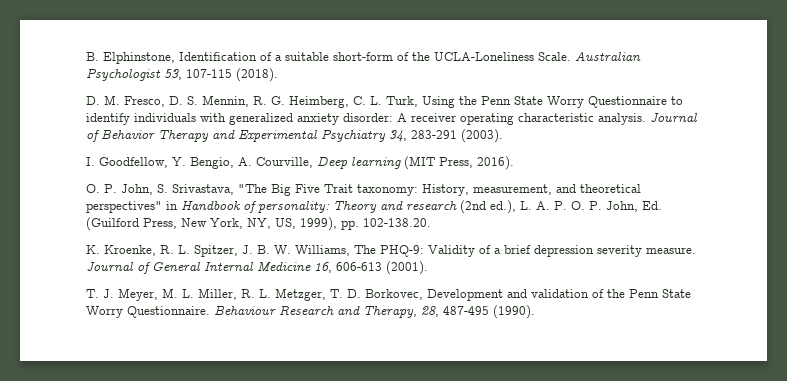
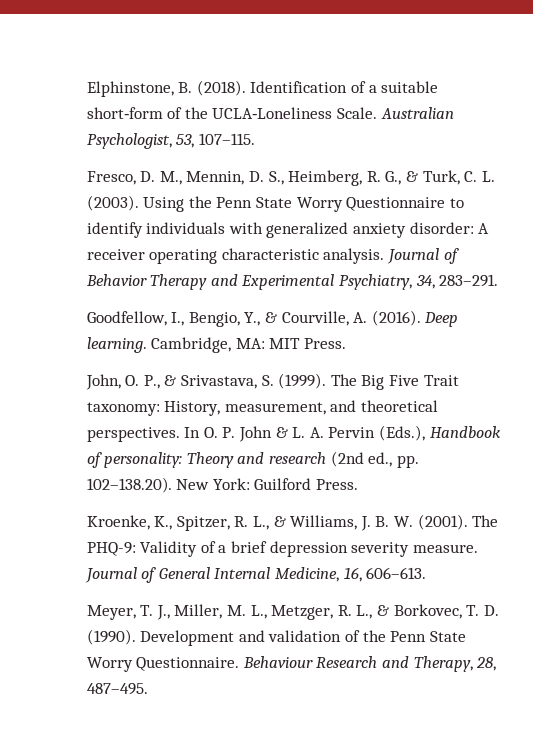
- B. Elphinstone, Identification of a suitable short‐form of the UCLA‐Loneliness Scale.
+ Elphinstone, B. (2018). Identification of a suitable short‐form of the UCLA‐Loneliness Scale.
- Australian Psychologist 53, 107-115 (2018).
- D. M. Fresco, D. S. Mennin, R. G. Heimberg, C. L. Turk, Using the Penn State Worry Questionnaire to identify individuals with generalized anxiety disorder: A receiver operating characteristic analysis.
+ Australian Psychologist, 53, 107–115.
+ Fresco, D. M., Mennin, D. S., Heimberg, R. G., & Turk, C. L. (2003). Using the Penn State Worry Questionnaire to identify individuals with generalized anxiety disorder: A receiver operating characteristic analysis.
- Journal of Behavior Therapy and Experimental Psychiatry 34, 283-291 (2003).
- I. Goodfellow, Y. Bengio, A. Courville, Deep learning (MIT Press, 2016).
- O. P. John, S. Srivastava, "The Big Five Trait taxonomy: History, measurement, and theoretical perspectives" in Handbook of personality: Theory and research (2nd ed.), L. A. P. O. P. John, Ed. (Guilford Press, New York, NY, US, 1999), pp. 102-138.20.
- K. Kroenke, R. L. Spitzer, J. B. W. Williams, The PHQ-9: Validity of a brief depression severity measure.
+ Journal of Behavior Therapy and Experimental Psychiatry, 34, 283–291.
+ Goodfellow, I., Bengio, Y., & Courville, A. (2016). Deep learning. Cambridge, MA: MIT Press.
+ John, O. P., & Srivastava, S. (1999). The Big Five Trait taxonomy: History, measurement, and theoretical perspectives. In O. P. John & L. A. Pervin (Eds.), Handbook of personality: Theory and research (2nd ed., pp. 102–138.20). New York: Guilford Press.
+ Kroenke, K., Spitzer, R. L., & Williams, J. B. W. (2001). The PHQ-9: Validity of a brief depression severity measure.
- Journal of General Internal Medicine 16, 606-613 (2001).
- T. J. Meyer, M. L. Miller, R. L. Metzger, T. D. Borkovec, Development and validation of the Penn State Worry Questionnaire.
+ Journal of General Internal Medicine, 16, 606–613.
+ Meyer, T. J., Miller, M. L., Metzger, R. L., & Borkovec, T. D. (1990). Development and validation of the Penn State Worry Questionnaire.
- Behaviour Research and Therapy, 28, 487-495 (1990).
+ Behaviour Research and Therapy, 28, 487–495.

